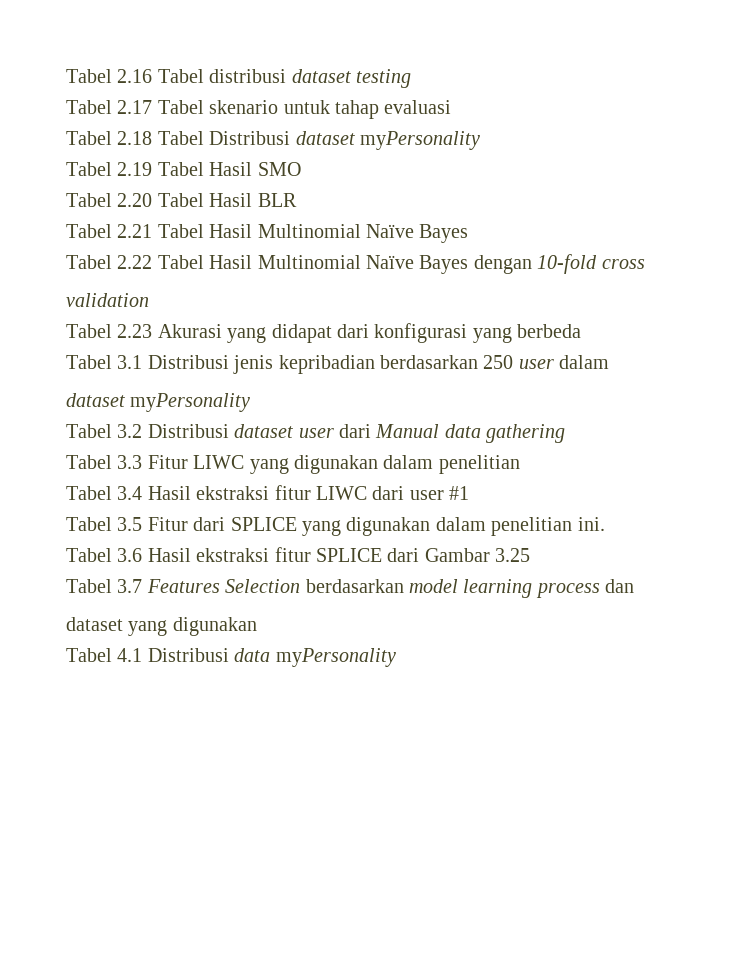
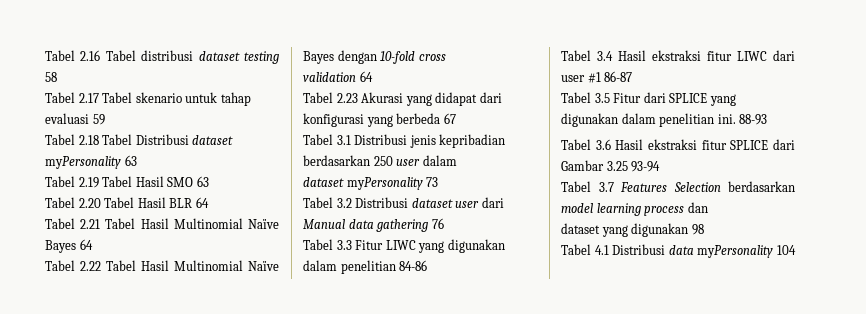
- Tabel 2.16 Tabel distribusi dataset testing
+ Tabel 2.16 Tabel distribusi dataset testing 58
- Tabel 2.17 Tabel skenario untuk tahap evaluasi
+ Tabel 2.17 Tabel skenario untuk tahap evaluasi 59
- Tabel 2.18 Tabel Distribusi dataset myPersonality
+ Tabel 2.18 Tabel Distribusi dataset myPersonality 63
- Tabel 2.19 Tabel Hasil SMO
+ Tabel 2.19 Tabel Hasil SMO 63
- Tabel 2.20 Tabel Hasil BLR
+ Tabel 2.20 Tabel Hasil BLR 64
- Tabel 2.21 Tabel Hasil Multinomial Naïve Bayes
+ Tabel 2.21 Tabel Hasil Multinomial Naïve Bayes 64
- validation
+ validation 64
- Tabel 2.23 Akurasi yang didapat dari konfigurasi yang berbeda
+ Tabel 2.23 Akurasi yang didapat dari konfigurasi yang berbeda 67
  Tabel 3.1 Distribusi jenis kepribadian berdasarkan 250 user dalam
- dataset myPersonality
+ dataset myPersonality 73
- Tabel 3.2 Distribusi dataset user dari Manual data gathering
+ Tabel 3.2 Distribusi dataset user dari Manual data gathering 76
- Tabel 3.3 Fitur LIWC yang digunakan dalam penelitian
+ Tabel 3.3 Fitur LIWC yang digunakan dalam penelitian 84-86
- Tabel 3.4 Hasil ekstraksi fitur LIWC dari user #1
+ Tabel 3.4 Hasil ekstraksi fitur LIWC dari user #1 86-87
+ 88-93
- Tabel 3.6 Hasil ekstraksi fitur SPLICE dari Gambar 3.25
+ Tabel 3.6 Hasil ekstraksi fitur SPLICE dari Gambar 3.25 93-94
- dataset yang digunakan
+ dataset yang digunakan 98
- Tabel 4.1 Distribusi data myPersonality
+ Tabel 4.1 Distribusi data myPersonality 104

